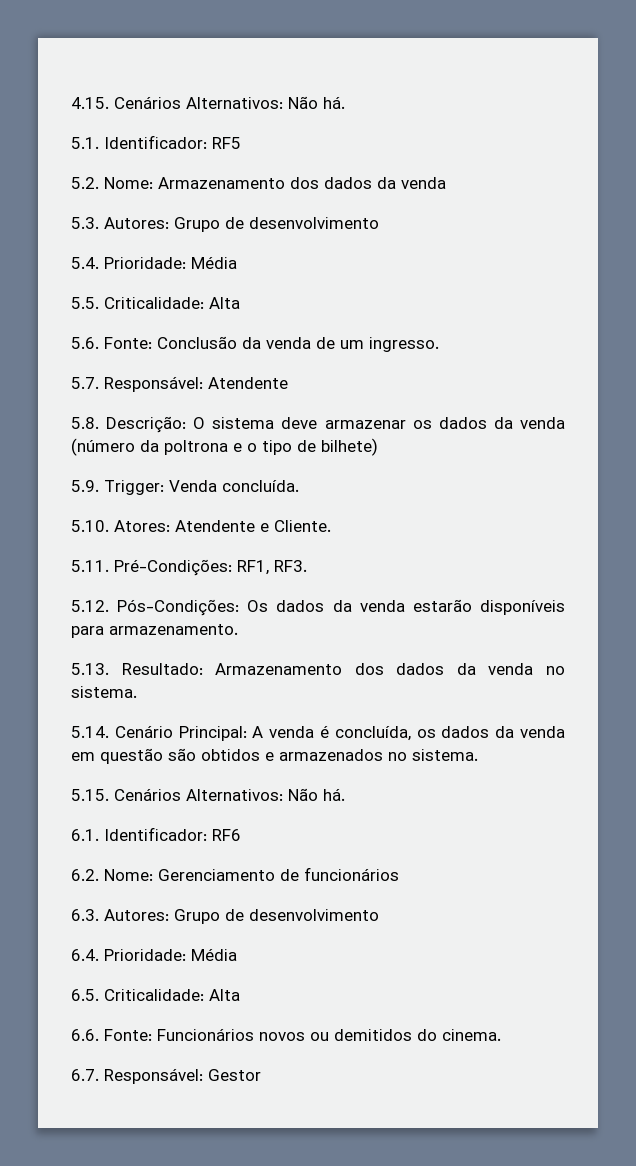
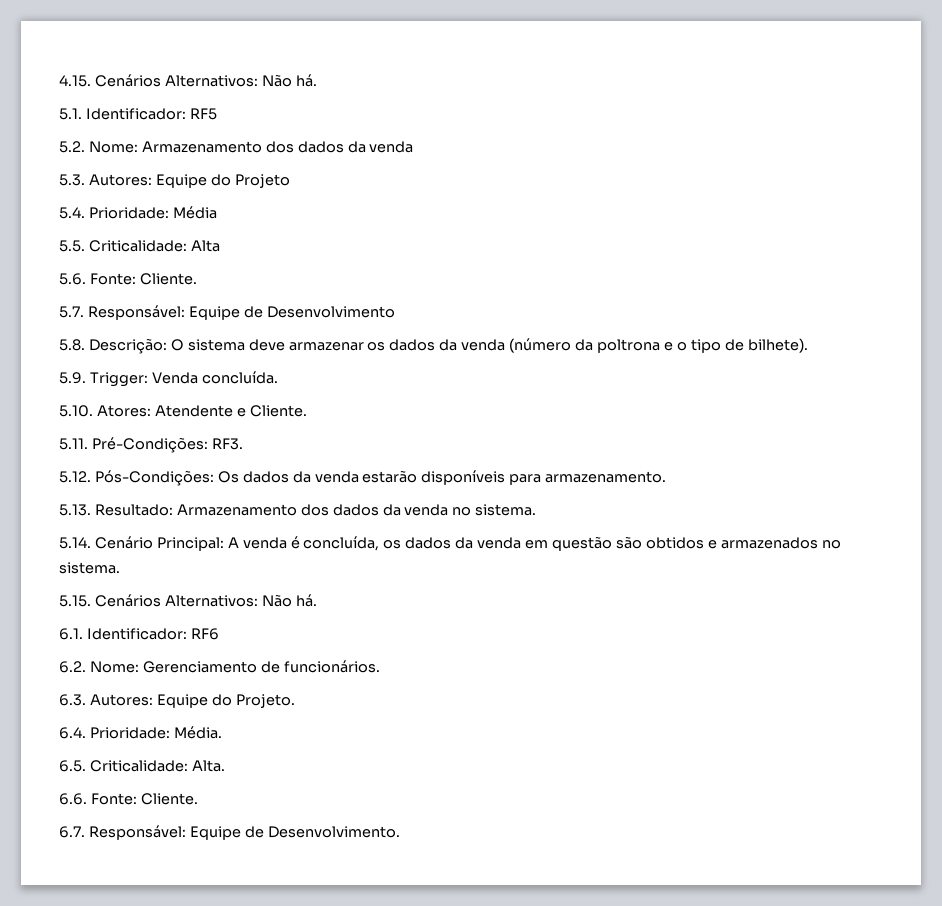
- 5.3. Autores: Grupo de desenvolvimento
+ 5.3. Autores: Equipe do Projeto
- 5.6. Fonte: Conclusão da venda de um ingresso.
+ 5.6. Fonte: Cliente.
- 5.7. Responsável: Atendente
+ 5.7. Responsável: Equipe de Desenvolvimento
- 5.8. Descrição: O sistema deve armazenar os dados da venda (número da poltrona e o tipo de bilhete)
+ 5.8. Descrição: O sistema deve armazenar os dados da venda (número da poltrona e o tipo de bilhete).
- 5.11. Pré-Condições: RF1, RF3.
+ 5.11. Pré-Condições: RF3.
- 6.2. Nome: Gerenciamento de funcionários
+ 6.2. Nome: Gerenciamento de funcionários.
- 6.3. Autores: Grupo de desenvolvimento
+ 6.3. Autores: Equipe do Projeto.
- 6.4. Prioridade: Média
+ 6.4. Prioridade: Média.
- 6.5. Criticalidade: Alta
+ 6.5. Criticalidade: Alta.
- 6.6. Fonte: Funcionários novos ou demitidos do cinema.
+ 6.6. Fonte: Cliente.
- 6.7. Responsável: Gestor
+ 6.7. Responsável: Equipe de Desenvolvimento.

